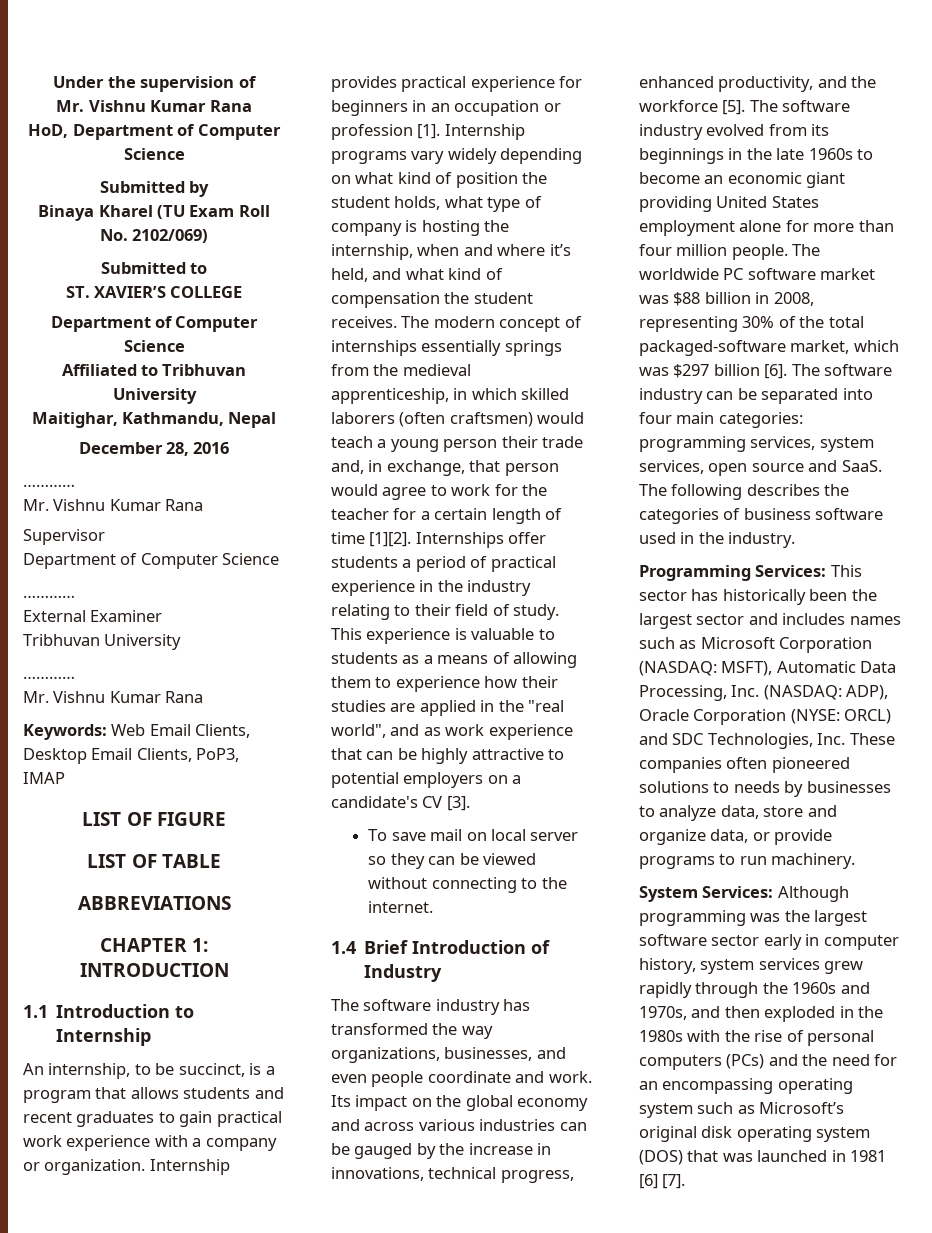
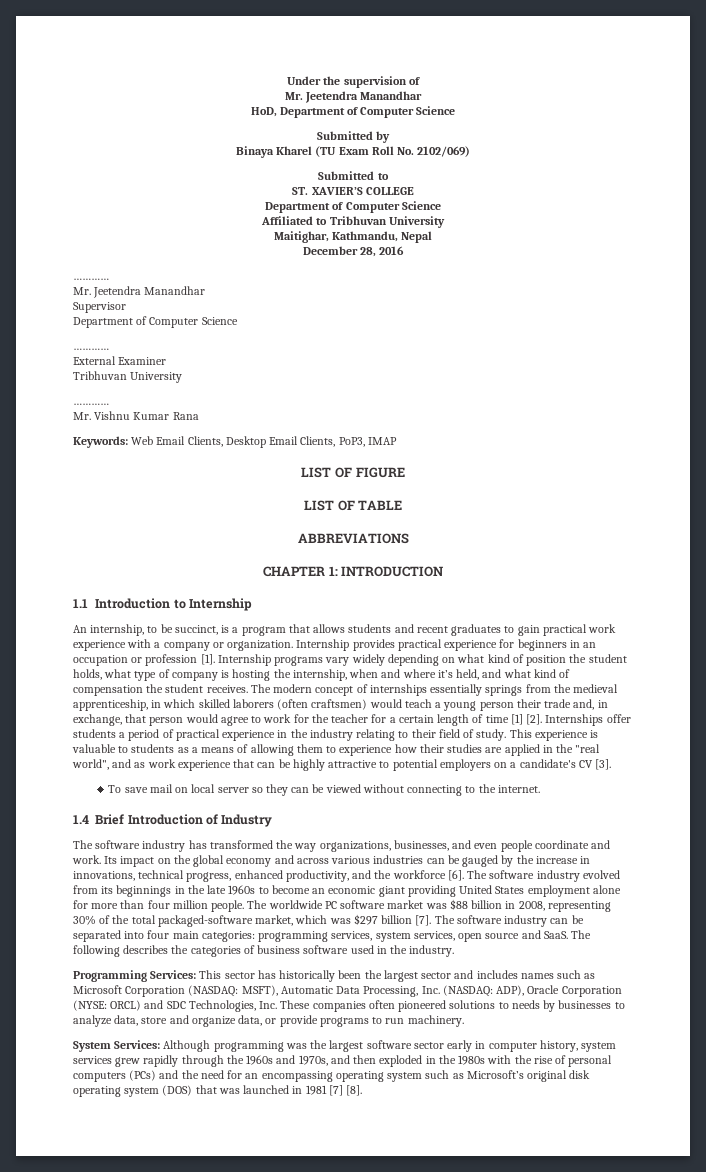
  Under the supervision of
- Mr. Vishnu Kumar Rana
+ Mr. Jeetendra Manandhar
  December 28, 2016
  …………
- Mr. Vishnu Kumar Rana
+ Mr. Jeetendra Manandhar
- The modern concept of internships essentially springs from the medieval apprenticeship, in which skilled laborers (often craftsmen) would teach a young person their trade and, in exchange, that person would agree to work for the teacher for a certain length of time [1][2].
+ The modern concept of internships essentially springs from the medieval apprenticeship, in which skilled laborers (often craftsmen) would teach a young person their trade and, in exchange, that person would agree to work for the teacher for a certain length of time [1] [2].
- Its impact on the global economy and across various industries can be gauged by the increase in innovations, technical progress, enhanced productivity, and the workforce [5].
+ Its impact on the global economy and across various industries can be gauged by the increase in innovations, technical progress, enhanced productivity, and the workforce [6].
- The worldwide PC software market was $88 billion in 2008, representing 30% of the total packaged-software market, which was $297 billion [6].
+ The worldwide PC software market was $88 billion in 2008, representing 30% of the total packaged-software market, which was $297 billion [7].
- System Services: Although programming was the largest software sector early in computer history, system services grew rapidly through the 1960s and 1970s, and then exploded in the 1980s with the rise of personal computers (PCs) and the need for an encompassing operating system such as Microsoft’s original disk operating system (DOS) that was launched in 1981 [6] [7].
+ System Services: Although programming was the largest software sector early in computer history, system services grew rapidly through the 1960s and 1970s, and then exploded in the 1980s with the rise of personal computers (PCs) and the need for an encompassing operating system such as Microsoft’s original disk operating system (DOS) that was launched in 1981 [7] [8].

